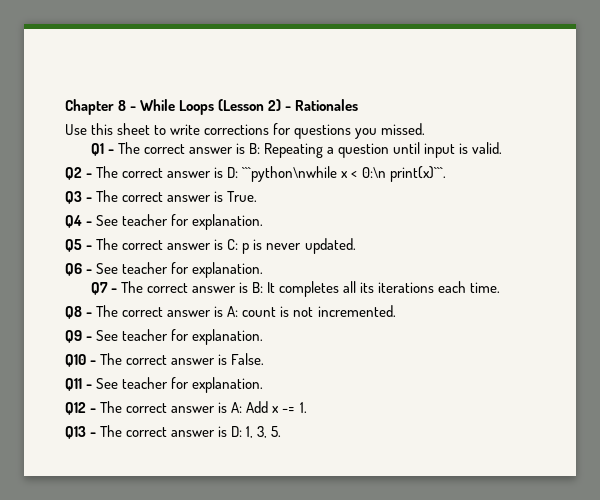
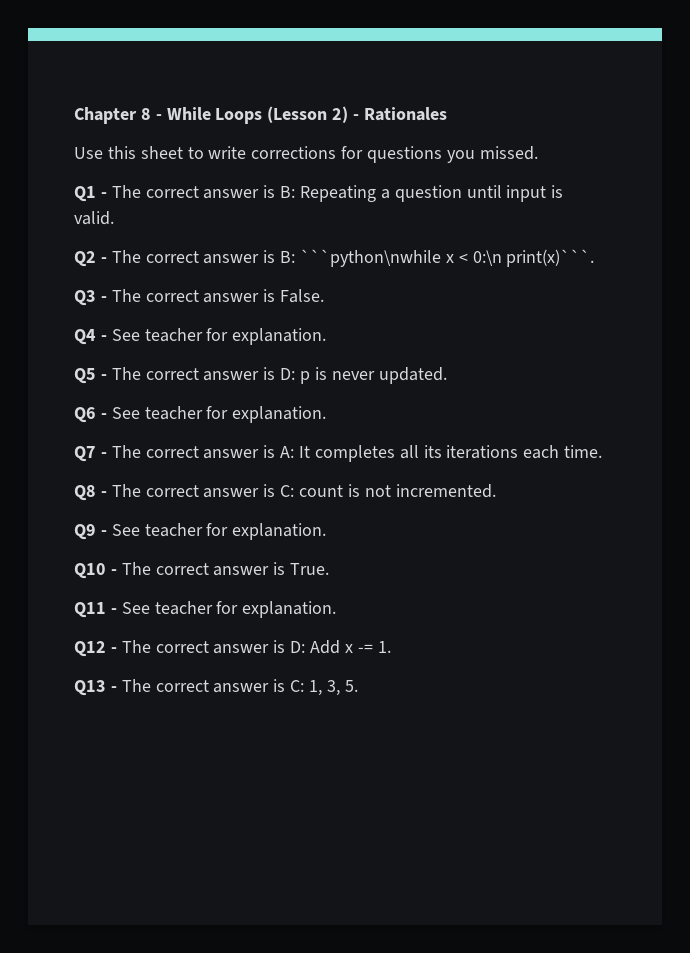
- Q2 - The correct answer is D: ```python\nwhile x < 0:\n print(x)```.
+ Q2 - The correct answer is B: ```python\nwhile x < 0:\n print(x)```.
- Q3 - The correct answer is True.
+ Q3 - The correct answer is False.
- Q5 - The correct answer is C: p is never updated.
+ Q5 - The correct answer is D: p is never updated.
- Q7 - The correct answer is B: It completes all its iterations each time.
+ Q7 - The correct answer is A: It completes all its iterations each time.
- Q8 - The correct answer is A: count is not incremented.
+ Q8 - The correct answer is C: count is not incremented.
- Q10 - The correct answer is False.
+ Q10 - The correct answer is True.
- Q12 - The correct answer is A: Add x -= 1.
+ Q12 - The correct answer is D: Add x -= 1.
- Q13 - The correct answer is D: 1, 3, 5.
+ Q13 - The correct answer is C: 1, 3, 5.

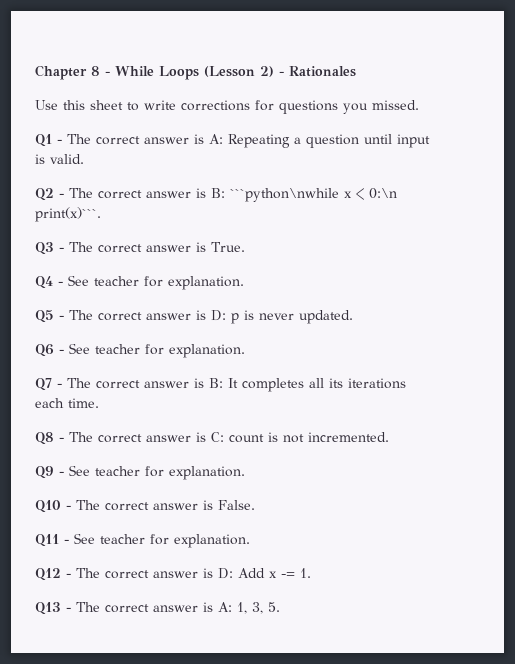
- Q1 - The correct answer is B: Repeating a question until input is valid.
+ Q1 - The correct answer is A: Repeating a question until input is valid.
- Q3 - The correct answer is False.
+ Q3 - The correct answer is True.
- Q7 - The correct answer is A: It completes all its iterations each time.
+ Q7 - The correct answer is B: It completes all its iterations each time.
- Q10 - The correct answer is True.
+ Q10 - The correct answer is False.
- Q13 - The correct answer is C: 1, 3, 5.
+ Q13 - The correct answer is A: 1, 3, 5.

